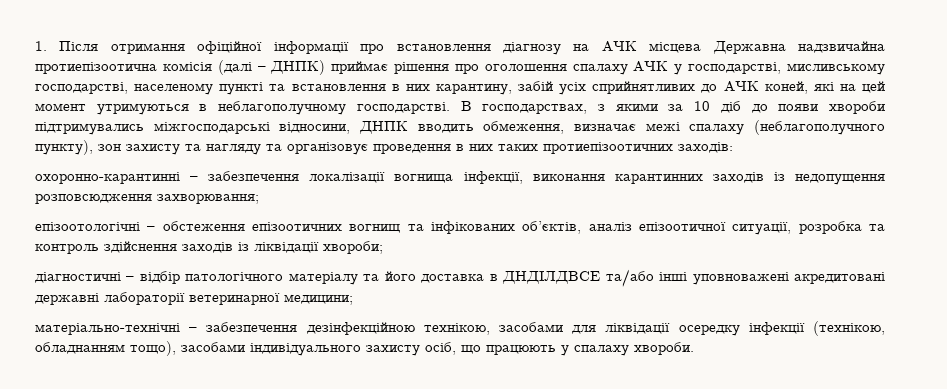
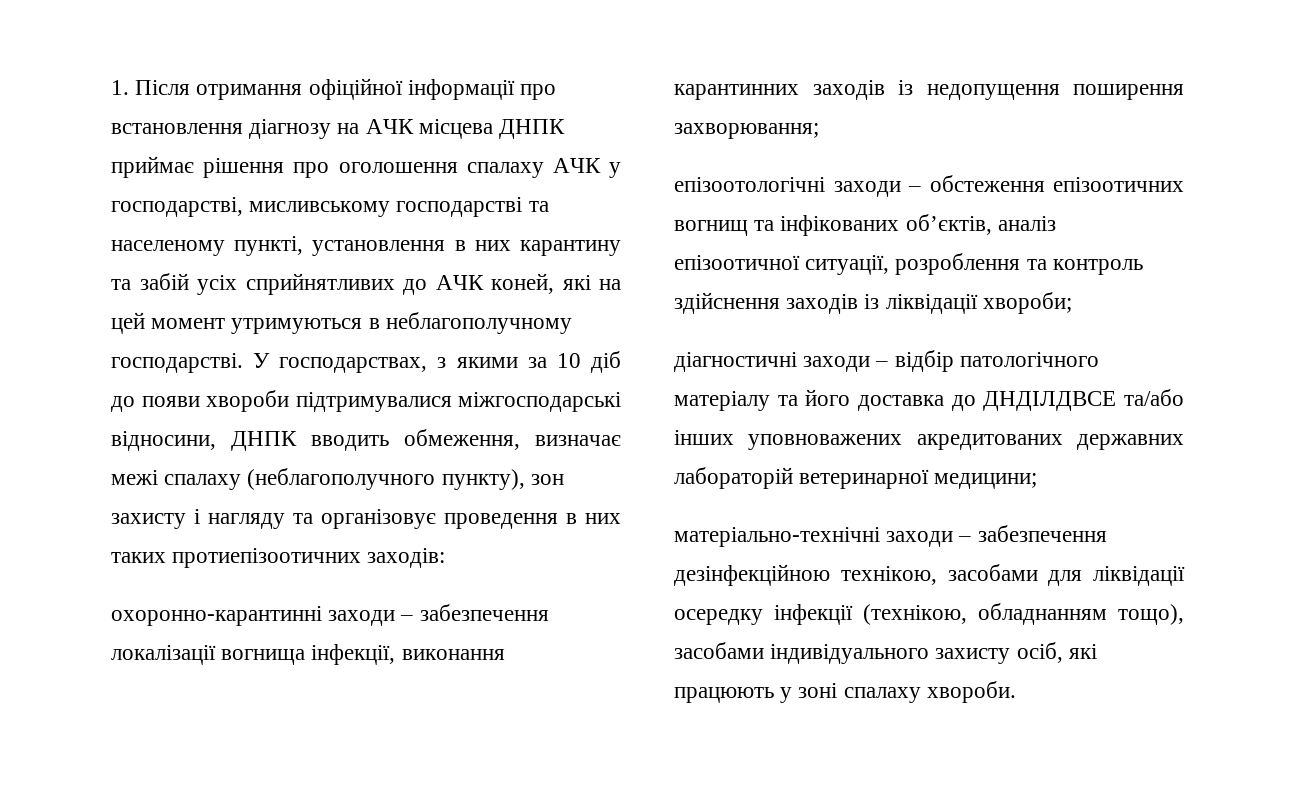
- 1. Після отримання офіційної інформації про встановлення діагнозу на АЧК місцева Державна надзвичайна протиепізоотична комісія (далі – ДНПК) приймає рішення про оголошення спалаху АЧК у господарстві, мисливському господарстві, населеному пункті та встановлення в них карантину, забій усіх сприйнятливих до АЧК коней, які на цей момент утримуються в неблагополучному господарстві.
+ 1. Після отримання офіційної інформації про встановлення діагнозу на АЧК місцева ДНПК приймає рішення про оголошення спалаху АЧК у господарстві, мисливському господарстві та населеному пункті, установлення в них карантину та забій усіх сприйнятливих до АЧК коней, які на цей момент утримуються в неблагополучному господарстві.
- В господарствах, з якими за 10 діб до появи хвороби підтримувались міжгосподарські відносини, ДНПК вводить обмеження, визначає межі спалаху (неблагополучного пункту), зон захисту та нагляду та організовує проведення в них таких протиепізоотичних заходів:
+ У господарствах, з якими за 10 діб до появи хвороби підтримувалися міжгосподарські відносини, ДНПК вводить обмеження, визначає межі спалаху (неблагополучного пункту), зон захисту і нагляду та організовує проведення в них таких протиепізоотичних заходів:
- охоронно-карантинні – забезпечення локалізації вогнища інфекції, виконання карантинних заходів із недопущення розповсюдження захворювання;
+ охоронно-карантинні заходи – забезпечення локалізації вогнища інфекції, виконання карантинних заходів із недопущення поширення захворювання;
- епізоотологічні – обстеження епізоотичних вогнищ та інфікованих об’єктів, аналіз епізоотичної ситуації, розробка та контроль здійснення заходів із ліквідації хвороби;
+ епізоотологічні заходи – обстеження епізоотичних вогнищ та інфікованих об’єктів, аналіз епізоотичної ситуації, розроблення та контроль здійснення заходів із ліквідації хвороби;
- діагностичні – відбір патологічного матеріалу та його доставка в ДНДІЛДВСЕ та/або інші уповноважені акредитовані державні лабораторії ветеринарної медицини;
+ діагностичні заходи – відбір патологічного матеріалу та його доставка до ДНДІЛДВСЕ та/або інших уповноважених акредитованих державних лабораторій ветеринарної медицини;
- матеріально-технічні – забезпечення дезінфекційною технікою, засобами для ліквідації осередку інфекції (технікою, обладнанням тощо), засобами індивідуального захисту осіб, що працюють у спалаху хвороби.
+ матеріально-технічні заходи – забезпечення дезінфекційною технікою, засобами для ліквідації осередку інфекції (технікою, обладнанням тощо), засобами індивідуального захисту осіб, які працюють у зоні спалаху хвороби.

